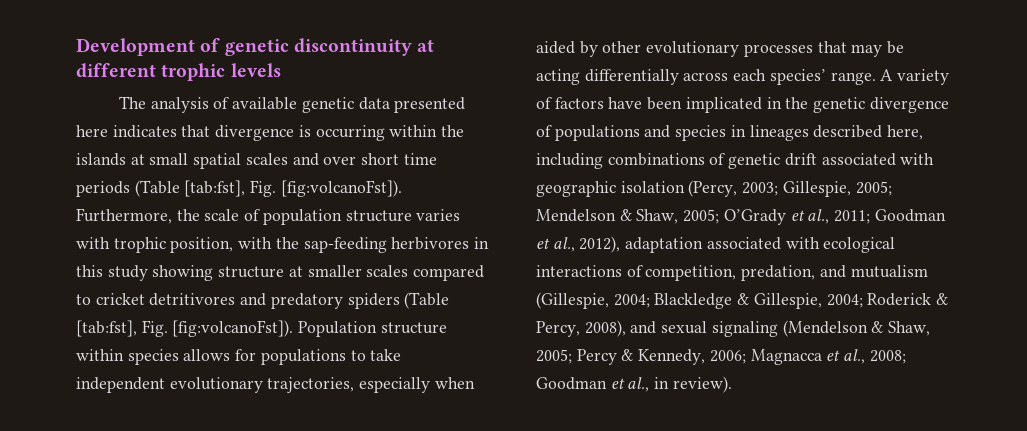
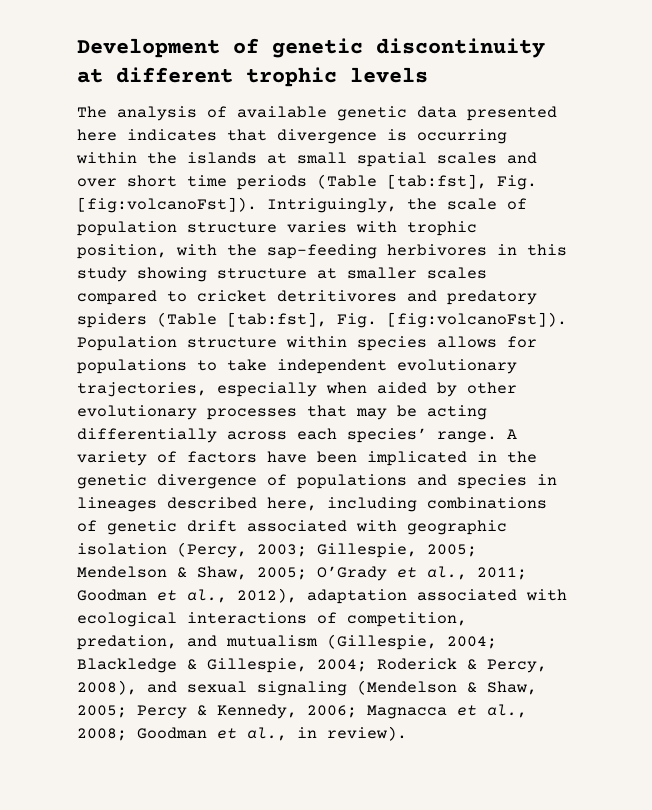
- Furthermore, the scale of population structure varies with trophic position, with the sap-feeding herbivores in this study showing structure at smaller scales compared to cricket detritivores and predatory spiders (Table [tab:fst], Fig. [fig:volcanoFst]).
+ Intriguingly, the scale of population structure varies with trophic position, with the sap-feeding herbivores in this study showing structure at smaller scales compared to cricket detritivores and predatory spiders (Table [tab:fst], Fig. [fig:volcanoFst]).

